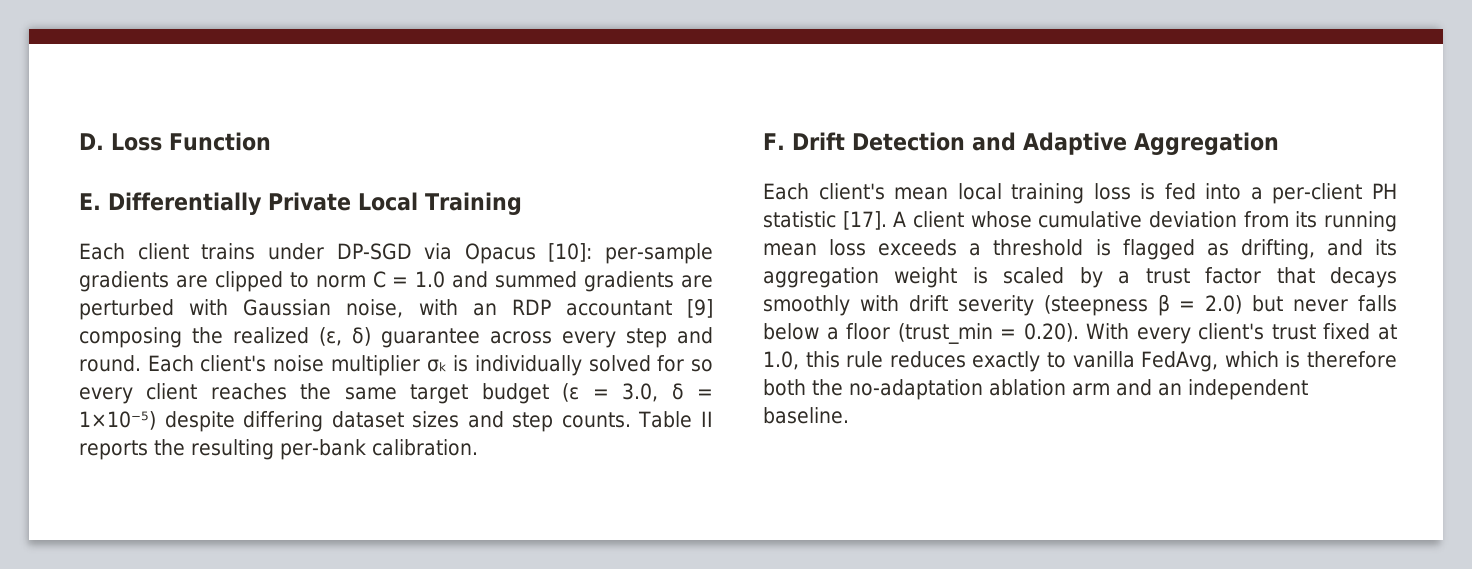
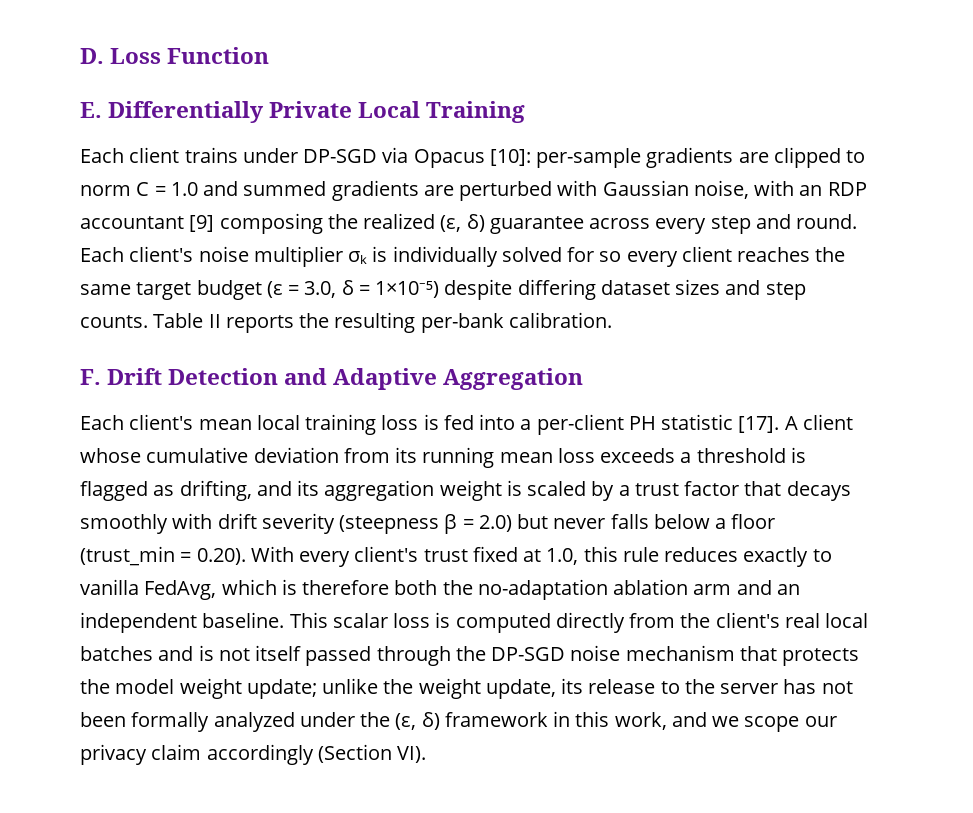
+ This scalar loss is computed directly from the client's real local batches and is not itself passed through the DP-SGD noise mechanism that protects the model weight update; unlike the weight update, its release to the server has not been formally analyzed under the (ε, δ) framework in this work, and we scope our privacy claim accordingly (Section VI).

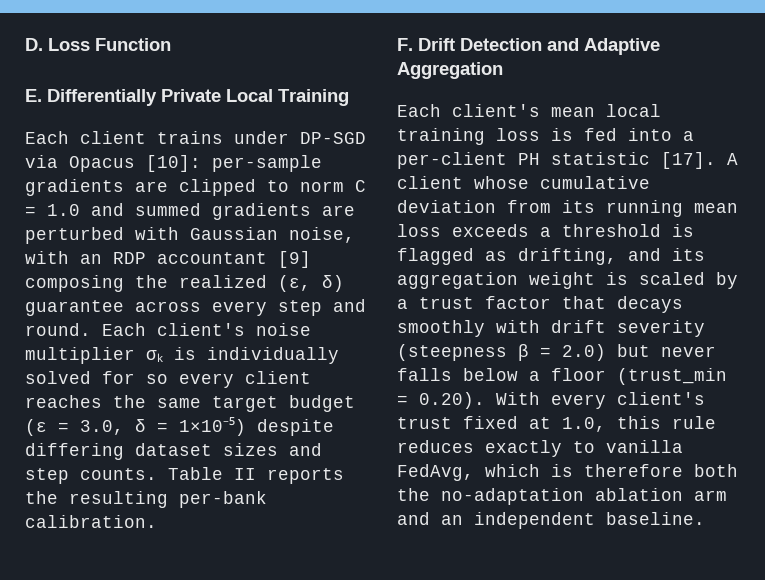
- This scalar loss is computed directly from the client's real local batches and is not itself passed through the DP-SGD noise mechanism that protects the model weight update; unlike the weight update, its release to the server has not been formally analyzed under the (ε, δ) framework in this work, and we scope our privacy claim accordingly (Section VI).

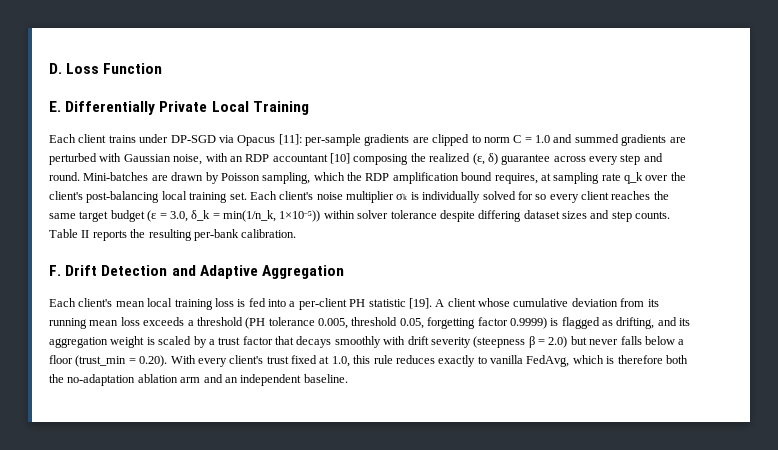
- Each client trains under DP-SGD via Opacus [10]: per-sample gradients are clipped to norm C = 1.0 and summed gradients are perturbed with Gaussian noise, with an RDP accountant [9] composing the realized (ε, δ) guarantee across every step and round.
+ Each client trains under DP-SGD via Opacus [11]: per-sample gradients are clipped to norm C = 1.0 and summed gradients are perturbed with Gaussian noise, with an RDP accountant [10] composing the realized (ε, δ) guarantee across every step and round.
+ Mini-batches are drawn by Poisson sampling, which the RDP amplification bound requires, at sampling rate q_k over the client's post-balancing local training set.
- Each client's noise multiplier σₖ is individually solved for so every client reaches the same target budget (ε = 3.0, δ = 1×10⁻⁵) despite differing dataset sizes and step counts.
+ Each client's noise multiplier σₖ is individually solved for so every client reaches the same target budget (ε = 3.0, δ_k = min(1/n_k, 1×10⁻⁵)) within solver tolerance despite differing dataset sizes and step counts.
- Each client's mean local training loss is fed into a per-client PH statistic [17].
+ Each client's mean local training loss is fed into a per-client PH statistic [19].
- A client whose cumulative deviation from its running mean loss exceeds a threshold is flagged as drifting, and its aggregation weight is scaled by a trust factor that decays smoothly with drift severity (steepness β = 2.0) but never falls below a floor (trust_min = 0.20). With every client's trust fixed at 1.0, this rule reduces exactly to vanilla FedAvg, which is therefore both the no-adaptation ablation arm and an independent baseline.
+ A client whose cumulative deviation from its running mean loss exceeds a threshold (PH tolerance 0.005, threshold 0.05, forgetting factor 0.9999) is flagged as drifting, and its aggregation weight is scaled by a trust factor that decays smoothly with drift severity (steepness β = 2.0) but never falls below a floor (trust_min = 0.20). With every client's trust fixed at 1.0, this rule reduces exactly to vanilla FedAvg, which is therefore both the no-adaptation ablation arm and an independent baseline.

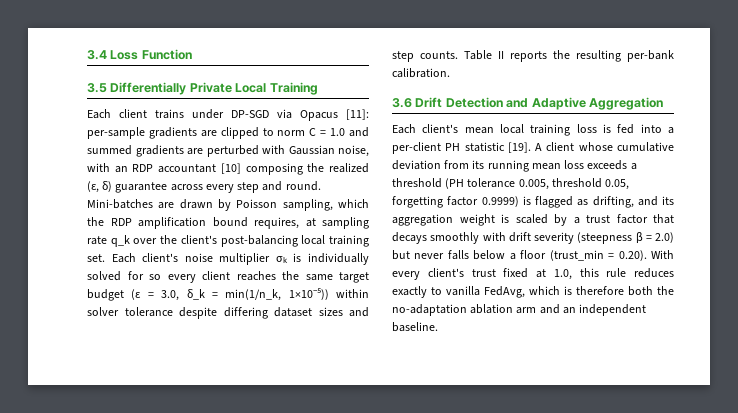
- D. Loss Function
+ 3.4 Loss Function
- E. Differentially Private Local Training
+ 3.5 Differentially Private Local Training
- F. Drift Detection and Adaptive Aggregation
+ 3.6 Drift Detection and Adaptive Aggregation

